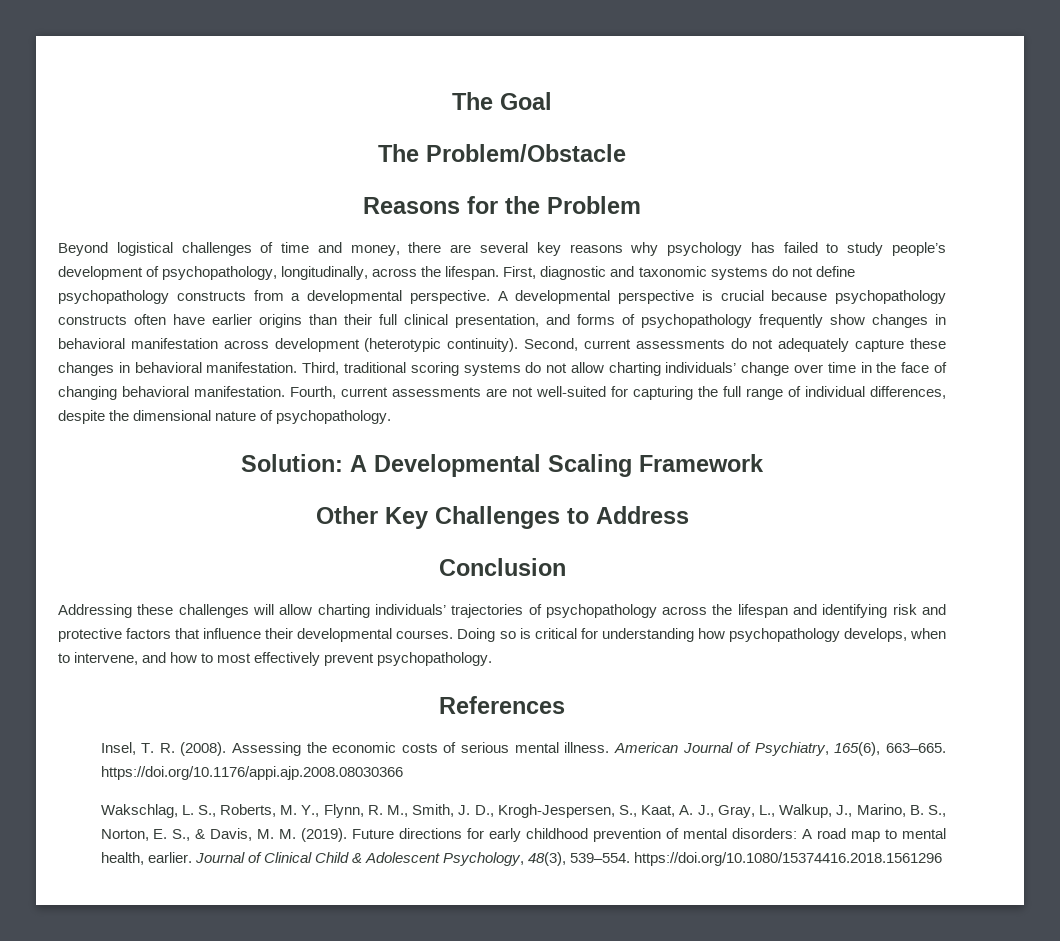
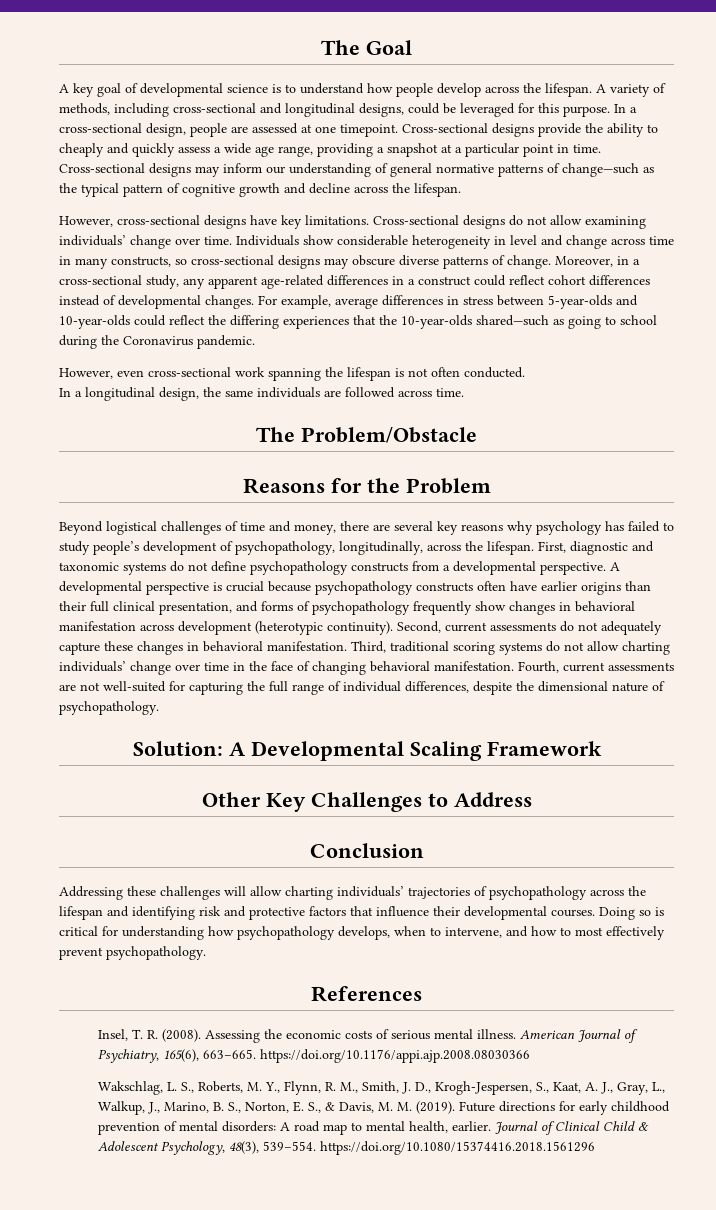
+ A key goal of developmental science is to understand how people develop across the lifespan. A variety of methods, including cross-sectional and longitudinal designs, could be leveraged for this purpose. In a cross-sectional design, people are assessed at one timepoint. Cross-sectional designs provide the ability to cheaply and quickly assess a wide age range, providing a snapshot at a particular point in time. Cross-sectional designs may inform our understanding of general normative patterns of change—such as the typical pattern of cognitive growth and decline across the lifespan.
+ However, cross-sectional designs have key limitations. Cross-sectional designs do not allow examining individuals’ change over time. Individuals show considerable heterogeneity in level and change across time in many constructs, so cross-sectional designs may obscure diverse patterns of change. Moreover, in a cross-sectional study, any apparent age-related differences in a construct could reflect cohort differences instead of developmental changes. For example, average differences in stress between 5-year-olds and 10-year-olds could reflect the differing experiences that the 10-year-olds shared—such as going to school during the Coronavirus pandemic.
+ However, even cross-sectional work spanning the lifespan is not often conducted.
+ In a longitudinal design, the same individuals are followed across time.

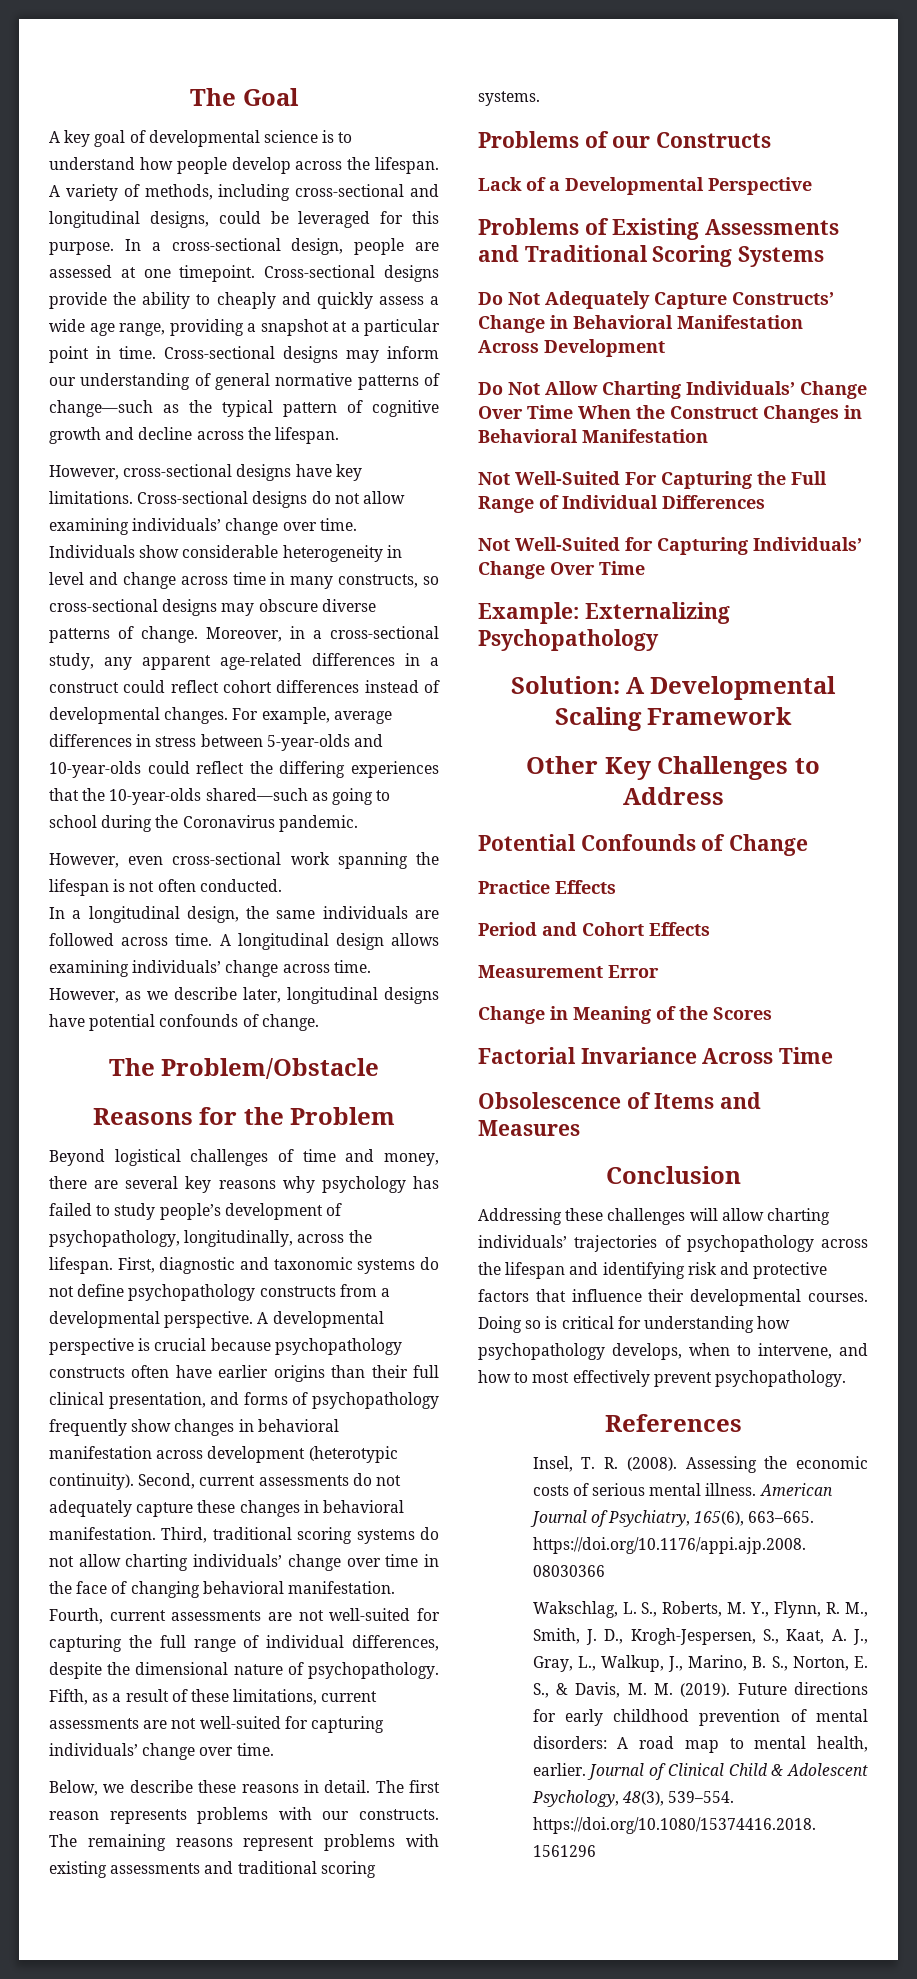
+ A longitudinal design allows examining individuals’ change across time. However, as we describe later, longitudinal designs have potential confounds of change.
+ Fifth, as a result of these limitations, current assessments are not well-suited for capturing individuals’ change over time.
+ Below, we describe these reasons in detail. The first reason represents problems with our constructs. The remaining reasons represent problems with existing assessments and traditional scoring systems.
+ Problems of our Constructs
+ Lack of a Developmental Perspective
+ Problems of Existing Assessments and Traditional Scoring Systems
+ Do Not Adequately Capture Constructs’ Change in Behavioral Manifestation Across Development
+ Do Not Allow Charting Individuals’ Change Over Time When the Construct Changes in Behavioral Manifestation
+ Not Well-Suited For Capturing the Full Range of Individual Differences
+ Not Well-Suited for Capturing Individuals’ Change Over Time
+ Example: Externalizing Psychopathology
+ Potential Confounds of Change
+ Practice Effects
+ Period and Cohort Effects
+ Measurement Error
+ Change in Meaning of the Scores
+ Factorial Invariance Across Time
+ Obsolescence of Items and Measures

